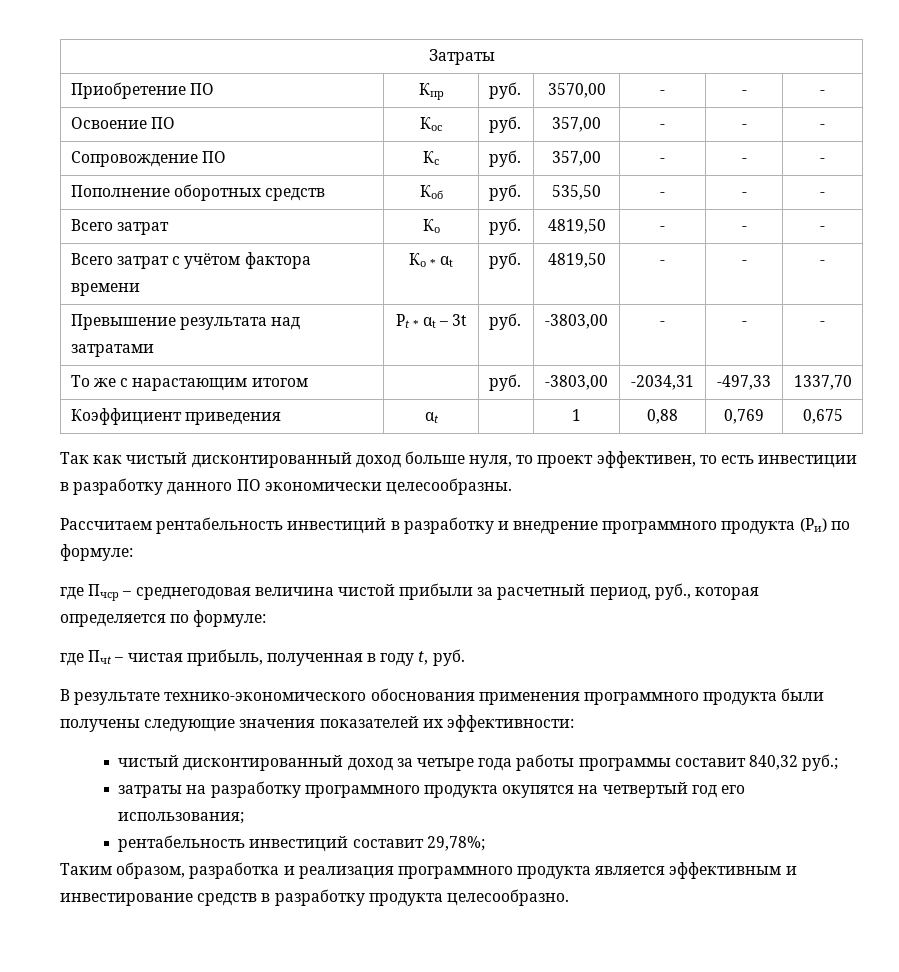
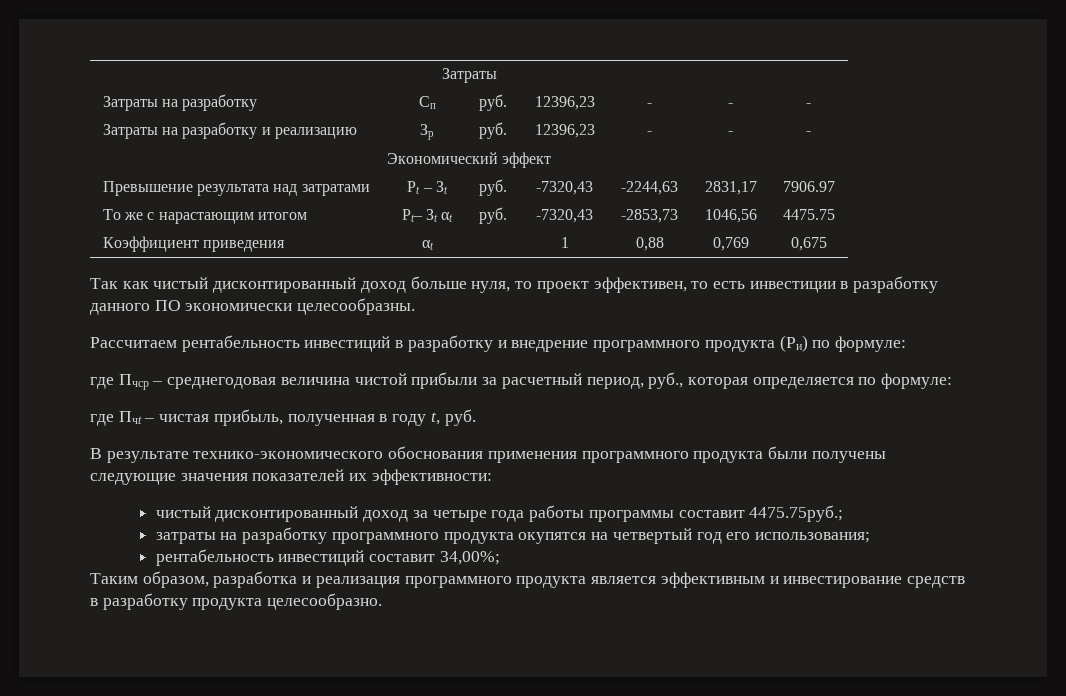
- Приобретение ПО | Кпр | руб. | 3570,00 | - | - | -
- Освоение ПО | Кос | руб. | 357,00 | - | - | -
- Сопровождение ПО | Кс | руб. | 357,00 | - | - | -
- Пополнение оборотных средств | Коб | руб. | 535,50 | - | - | -
- Всего затрат | Ко | руб. | 4819,50 | - | - | -
- Всего затрат с учётом фактора времени | Ко * αt | руб. | 4819,50 | - | - | -
+ Затраты на разработку | Сп | руб. | 12396,23 | - | - | -
+ Затраты на разработку и реализацию | Зр | руб. | 12396,23 | - | - | -
+ Экономический эффект
- Превышение результата над затратами | Рt * αt – 3t | руб. | -3803,00 | - | - | -
+ Превышение результата над затратами | Рt – Зt | руб. | -7320,43 | -2244,63 | 2831,17 | 7906.97
- То же с нарастающим итогом | | руб. | -3803,00 | -2034,31 | -497,33 | 1337,70
+ То же с нарастающим итогом | Рt– Зt αt | руб. | -7320,43 | -2853,73 | 1046,56 | 4475.75
- чистый дисконтированный доход за четыре года работы программы составит 840,32 руб.;
+ чистый дисконтированный доход за четыре года работы программы составит 4475.75руб.;
- рентабельность инвестиций составит 29,78%;
+ рентабельность инвестиций составит 34,00%;

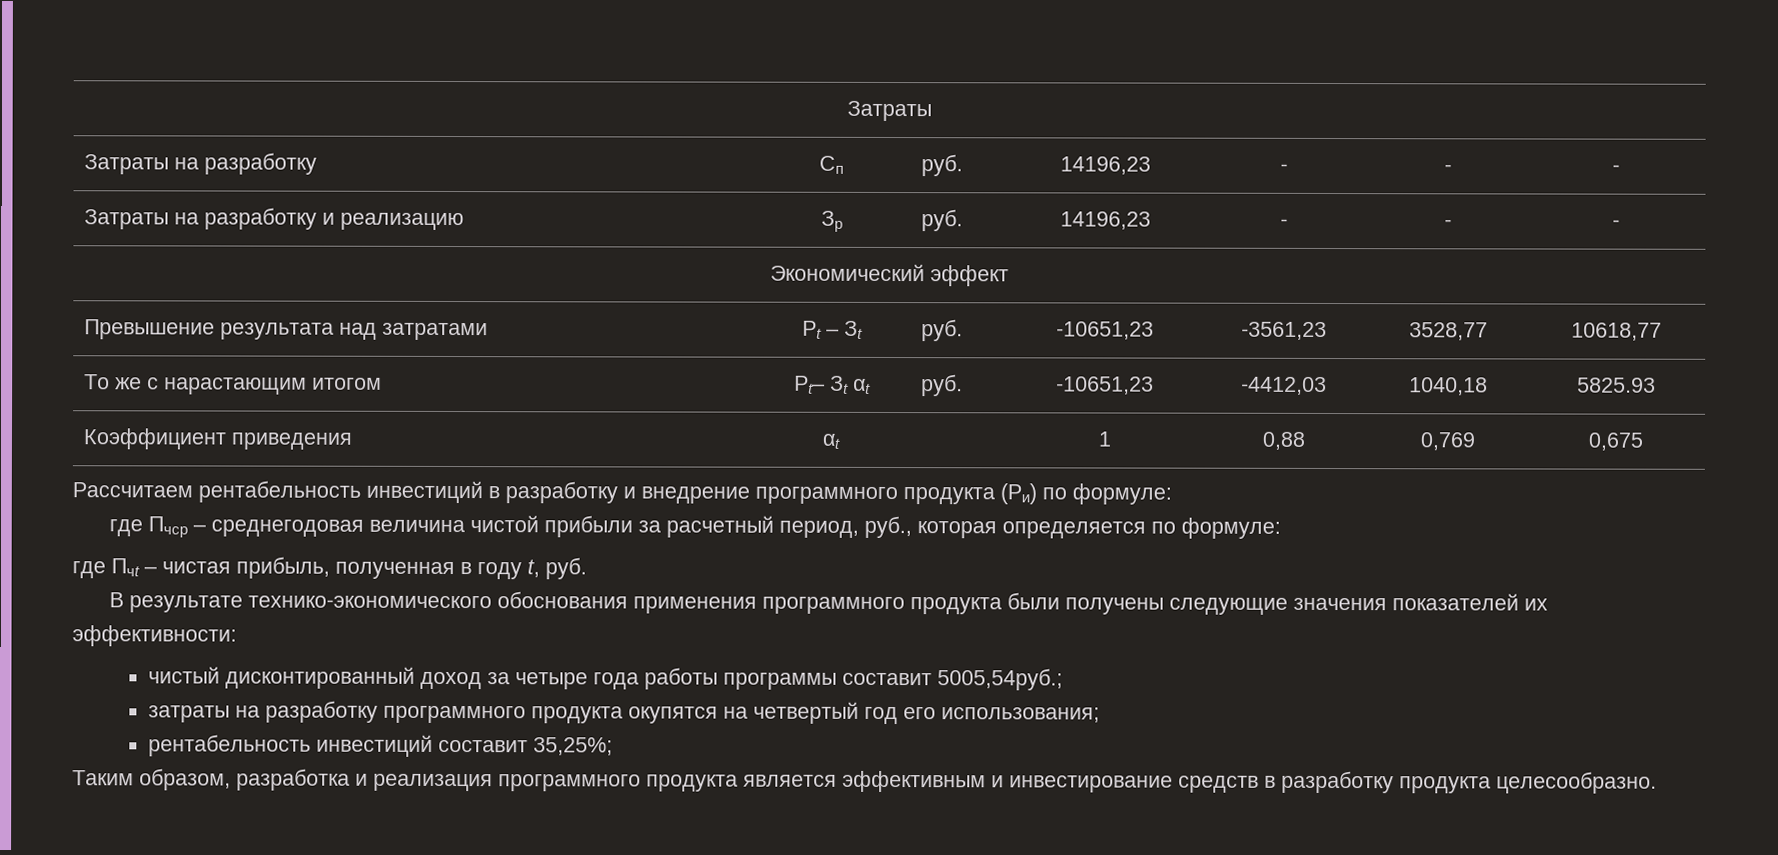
- Затраты на разработку | Сп | руб. | 12396,23 | - | - | -
+ Затраты на разработку | Сп | руб. | 14196,23 | - | - | -
- Затраты на разработку и реализацию | Зр | руб. | 12396,23 | - | - | -
+ Затраты на разработку и реализацию | Зр | руб. | 14196,23 | - | - | -
- Превышение результата над затратами | Рt – Зt | руб. | -7320,43 | -2244,63 | 2831,17 | 7906.97
+ Превышение результата над затратами | Рt – Зt | руб. | -10651,23 | -3561,23 | 3528,77 | 10618,77
- То же с нарастающим итогом | Рt– Зt αt | руб. | -7320,43 | -2853,73 | 1046,56 | 4475.75
+ То же с нарастающим итогом | Рt– Зt αt | руб. | -10651,23 | -4412,03 | 1040,18 | 5825.93
- Так как чистый дисконтированный доход больше нуля, то проект эффективен, то есть инвестиции в разработку данного ПО экономически целесообразны.
- чистый дисконтированный доход за четыре года работы программы составит 4475.75руб.;
+ чистый дисконтированный доход за четыре года работы программы составит 5005,54руб.;
- рентабельность инвестиций составит 34,00%;
+ рентабельность инвестиций составит 35,25%;

